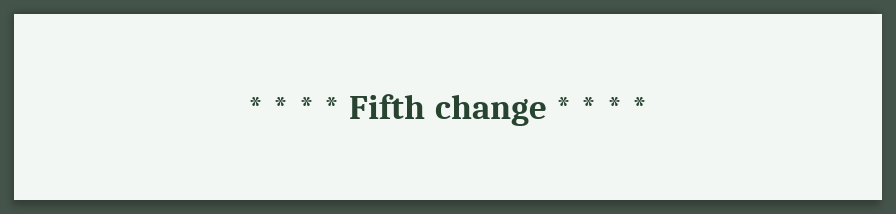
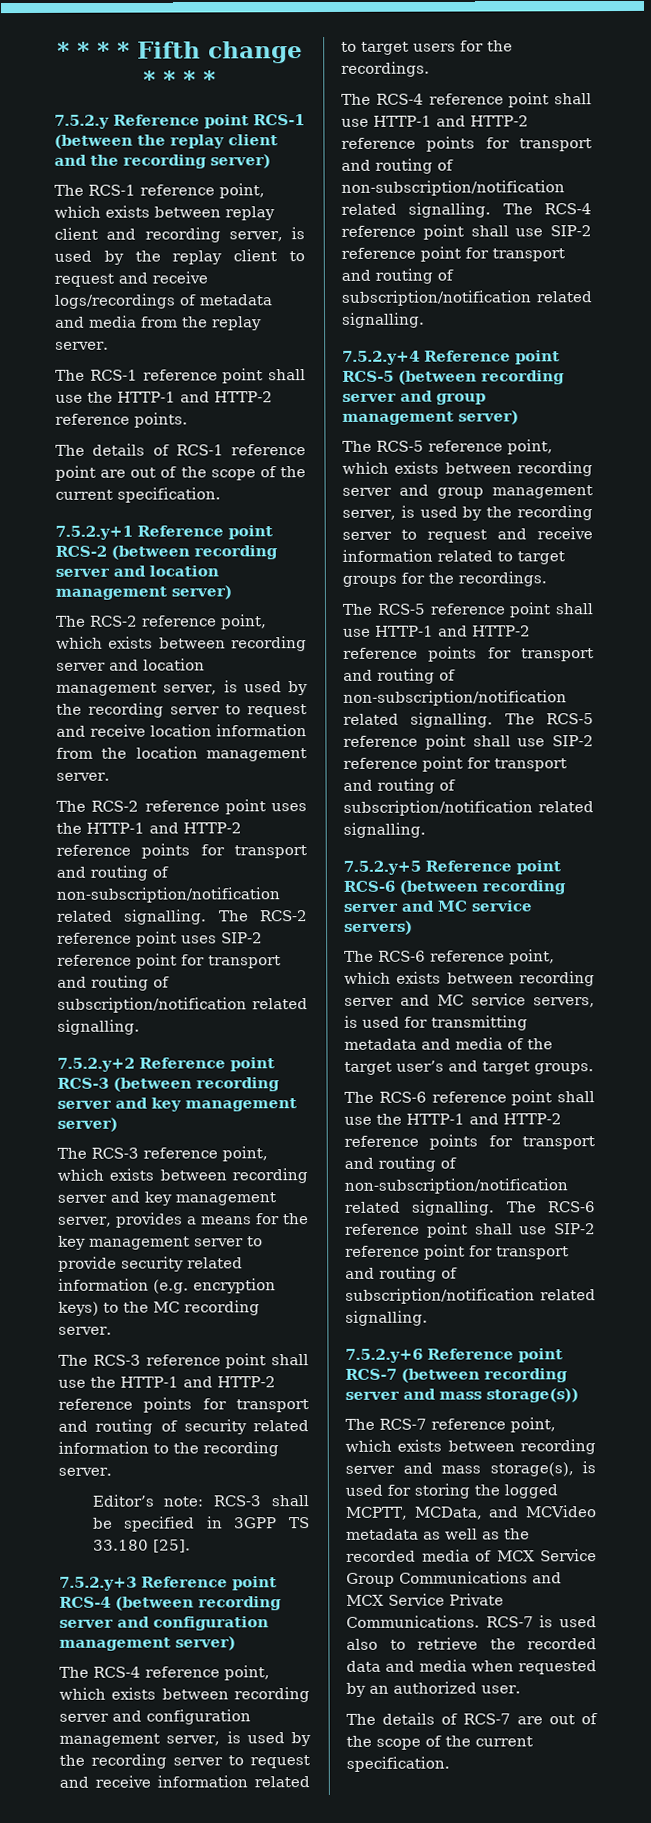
+ 7.5.2.y Reference point RCS-1 (between the replay client and the recording server)
+ The RCS-1 reference point, which exists between replay client and recording server, is used by the replay client to request and receive logs/recordings of metadata and media from the replay server.
+ The RCS-1 reference point shall use the HTTP-1 and HTTP-2 reference points.
+ The details of RCS-1 reference point are out of the scope of the current specification.
+ 7.5.2.y+1 Reference point RCS-2 (between recording server and location management server)
+ The RCS-2 reference point, which exists between recording server and location management server, is used by the recording server to request and receive location information from the location management server.
+ The RCS-2 reference point uses the HTTP-1 and HTTP-2 reference points for transport and routing of non-subscription/notification related signalling. The RCS-2 reference point uses SIP-2 reference point for transport and routing of subscription/notification related signalling.
+ 7.5.2.y+2 Reference point RCS-3 (between recording server and key management server)
+ The RCS-3 reference point, which exists between recording server and key management server, provides a means for the key management server to provide security related information (e.g. encryption keys) to the MC recording server.
+ The RCS-3 reference point shall use the HTTP-1 and HTTP-2 reference points for transport and routing of security related information to the recording server.
+ Editor’s note: RCS-3 shall be specified in 3GPP TS 33.180 [25].
+ 7.5.2.y+3 Reference point RCS-4 (between recording server and configuration management server)
+ The RCS-4 reference point, which exists between recording server and configuration management server, is used by the recording server to request and receive information related to target users for the recordings.
+ The RCS-4 reference point shall use HTTP-1 and HTTP-2 reference points for transport and routing of non-subscription/notification related signalling. The RCS-4 reference point shall use SIP-2 reference point for transport and routing of subscription/notification related signalling.
+ 7.5.2.y+4 Reference point RCS-5 (between recording server and group management server)
+ The RCS-5 reference point, which exists between recording server and group management server, is used by the recording server to request and receive information related to target groups for the recordings.
+ The RCS-5 reference point shall use HTTP-1 and HTTP-2 reference points for transport and routing of non-subscription/notification related signalling. The RCS-5 reference point shall use SIP-2 reference point for transport and routing of subscription/notification related signalling.
+ 7.5.2.y+5 Reference point RCS-6 (between recording server and MC service servers)
+ The RCS-6 reference point, which exists between recording server and MC service servers, is used for transmitting metadata and media of the target user’s and target groups.
+ The RCS-6 reference point shall use the HTTP-1 and HTTP-2 reference points for transport and routing of non-subscription/notification related signalling. The RCS-6 reference point shall use SIP-2 reference point for transport and routing of subscription/notification related signalling.
+ 7.5.2.y+6 Reference point RCS-7 (between recording server and mass storage(s))
+ The RCS-7 reference point, which exists between recording server and mass storage(s), is used for storing the logged MCPTT, MCData, and MCVideo metadata as well as the recorded media of MCX Service Group Communications and MCX Service Private Communications. RCS-7 is used also to retrieve the recorded data and media when requested by an authorized user.
+ The details of RCS-7 are out of the scope of the current specification.

